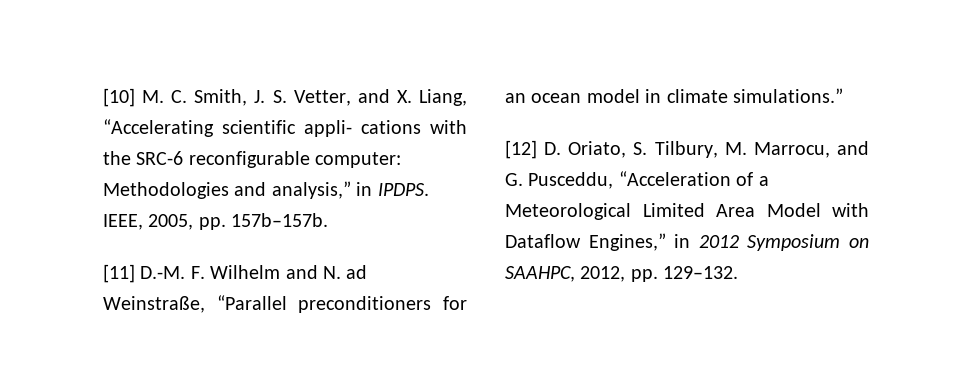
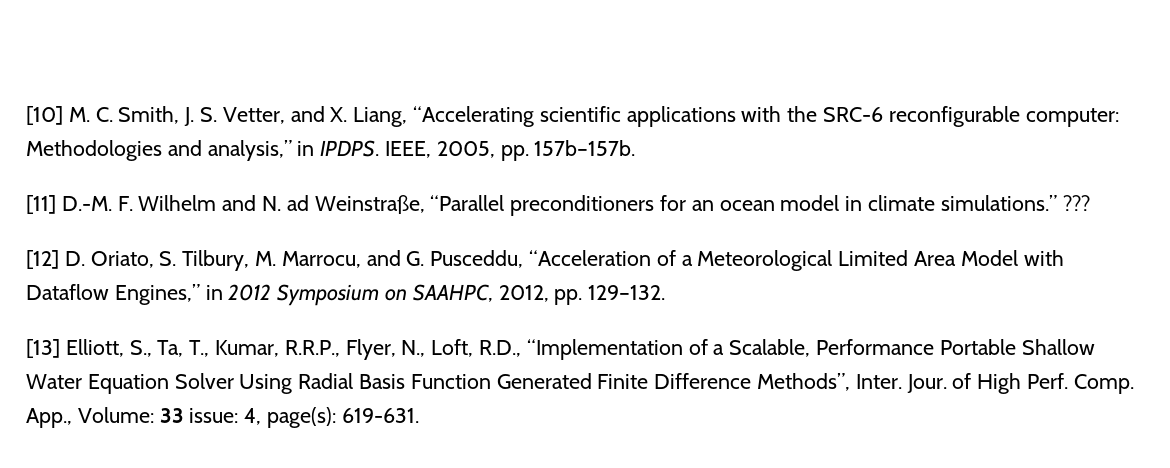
- [10] M. C. Smith, J. S. Vetter, and X. Liang, “Accelerating scientific appli- cations with the SRC-6 reconfigurable computer: Methodologies and analysis,” in IPDPS.
+ [10] M. C. Smith, J. S. Vetter, and X. Liang, “Accelerating scientific applications with the SRC-6 reconfigurable computer: Methodologies and analysis,” in IPDPS.
+ ???
+ [13] Elliott, S., Ta, T., Kumar, R.R.P., Flyer, N., Loft, R.D., “Implementation of a Scalable, Performance Portable Shallow Water Equation Solver Using Radial Basis Function Generated Finite Difference Methods”, Inter. Jour. of High Perf. Comp. App., Volume: 33 issue: 4, page(s): 619-631.

